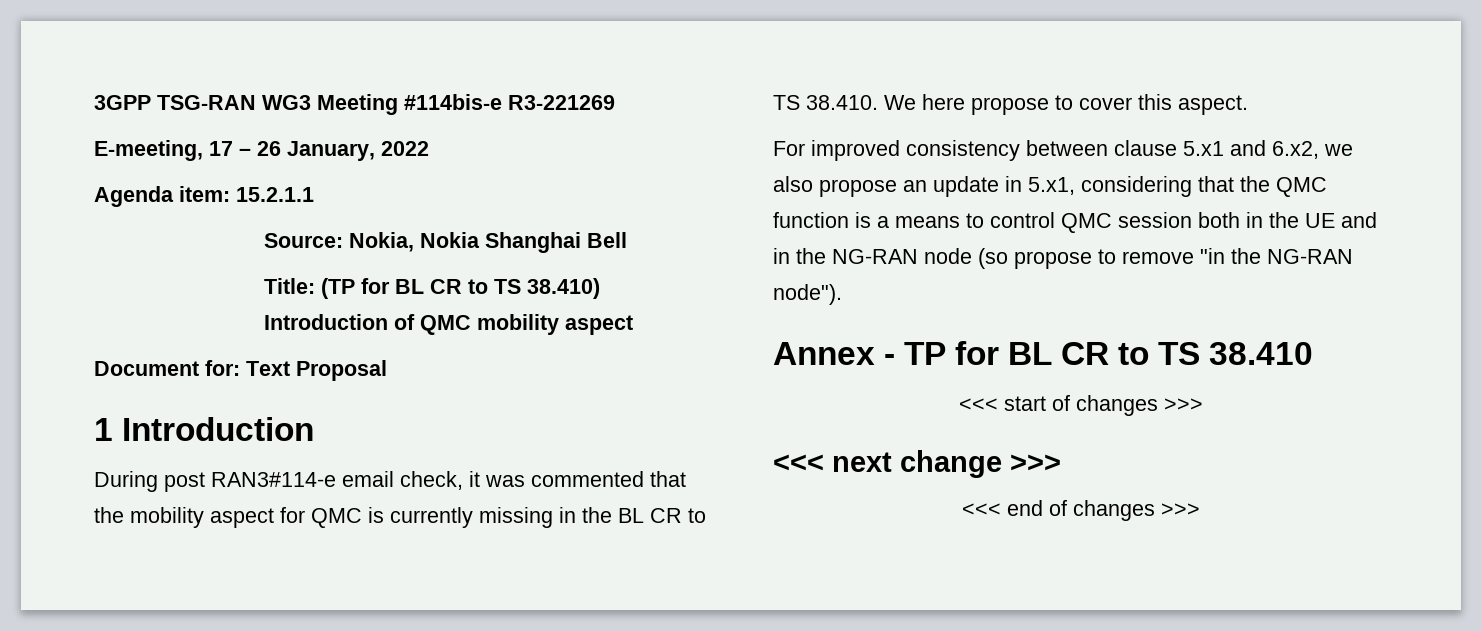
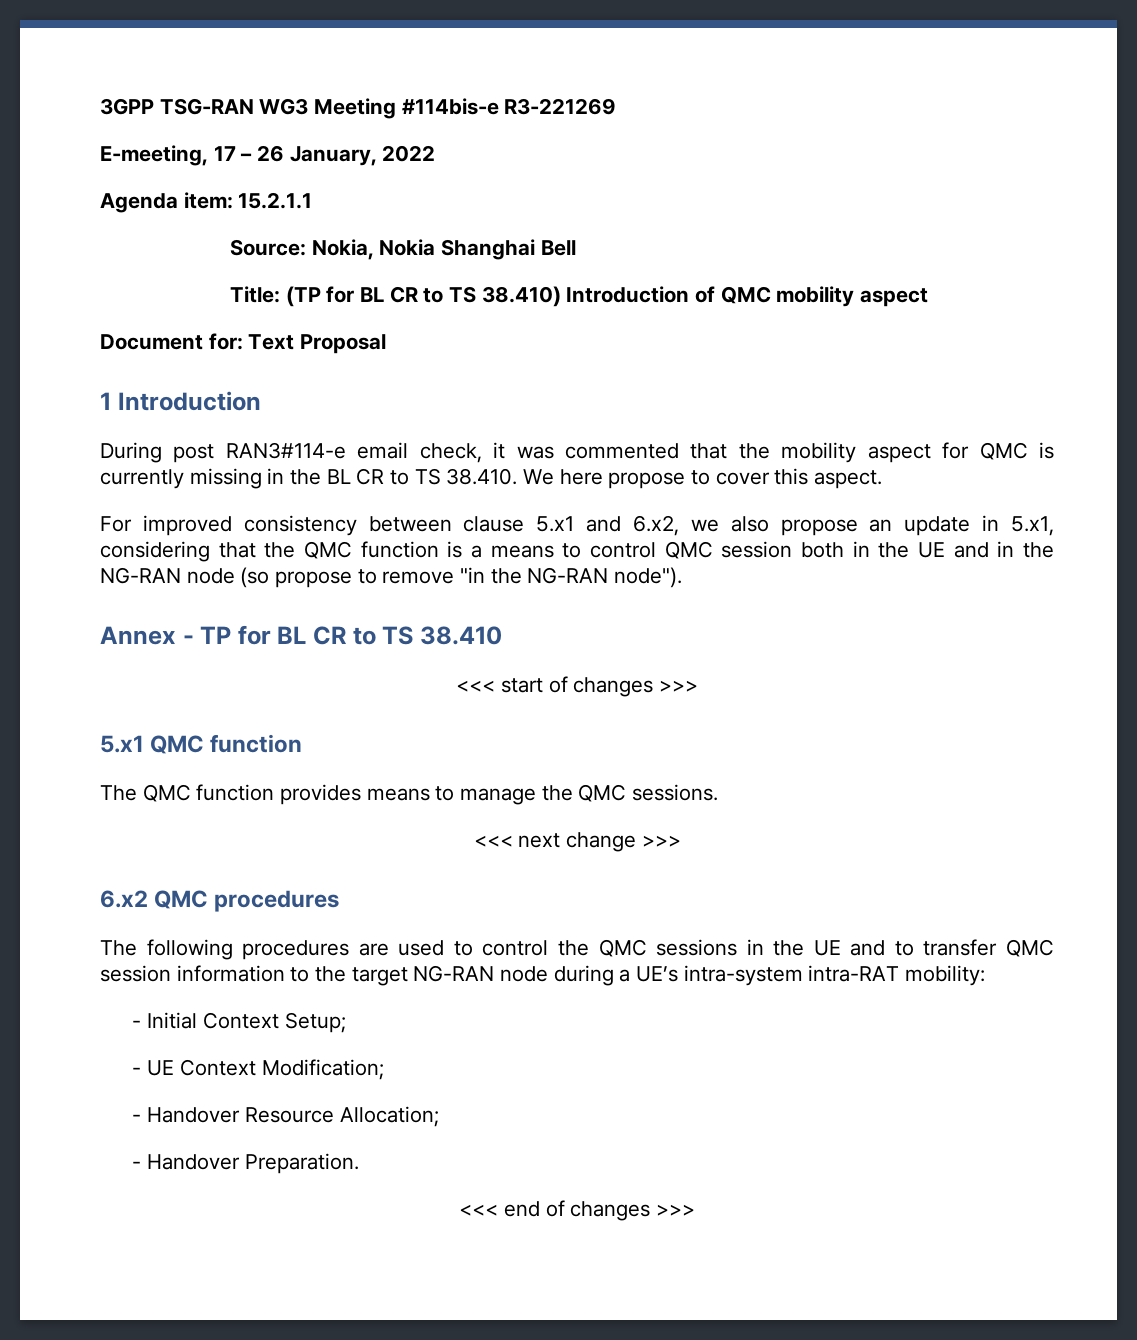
+ 5.x1 QMC function
+ The QMC function provides means to manage the QMC sessions.
  <<< next change >>>
+ 6.x2 QMC procedures
+ The following procedures are used to control the QMC sessions in the UE and to transfer QMC session information to the target NG-RAN node during a UE’s intra-system intra-RAT mobility:
+ - Initial Context Setup;
+ - UE Context Modification;
+ - Handover Resource Allocation;
+ - Handover Preparation.

